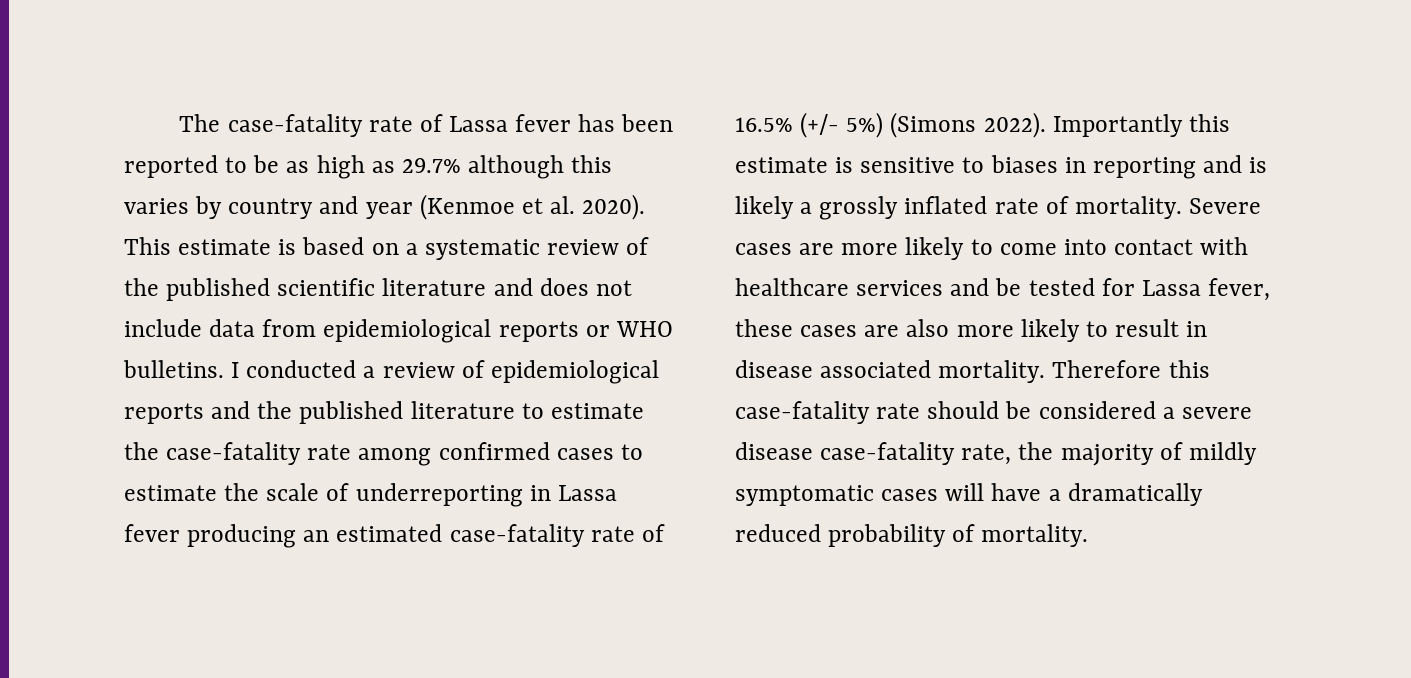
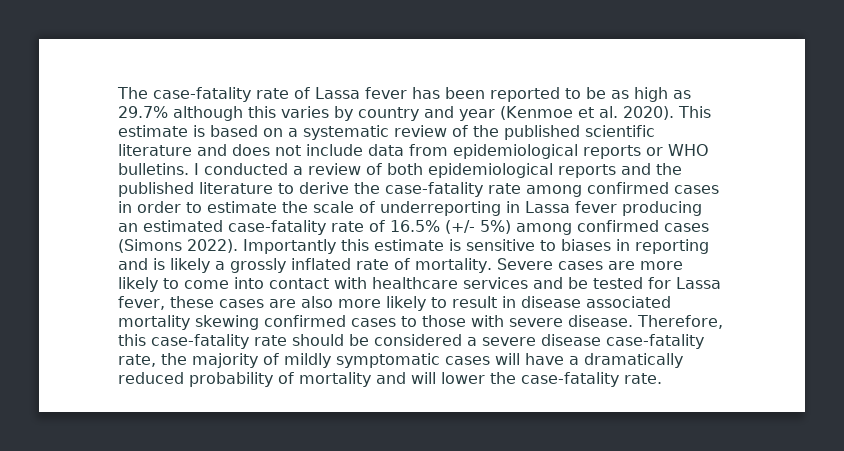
- I conducted a review of epidemiological reports and the published literature to estimate the case-fatality rate among confirmed cases to estimate the scale of underreporting in Lassa fever producing an estimated case-fatality rate of 16.5% (+/- 5%) (Simons 2022).
+ I conducted a review of both epidemiological reports and the published literature to derive the case-fatality rate among confirmed cases in order to estimate the scale of underreporting in Lassa fever producing an estimated case-fatality rate of 16.5% (+/- 5%) among confirmed cases (Simons 2022).
- Severe cases are more likely to come into contact with healthcare services and be tested for Lassa fever, these cases are also more likely to result in disease associated mortality. Therefore this case-fatality rate should be considered a severe disease case-fatality rate, the majority of mildly symptomatic cases will have a dramatically reduced probability of mortality.
+ Severe cases are more likely to come into contact with healthcare services and be tested for Lassa fever, these cases are also more likely to result in disease associated mortality skewing confirmed cases to those with severe disease. Therefore, this case-fatality rate should be considered a severe disease case-fatality rate, the majority of mildly symptomatic cases will have a dramatically reduced probability of mortality and will lower the case-fatality rate.

